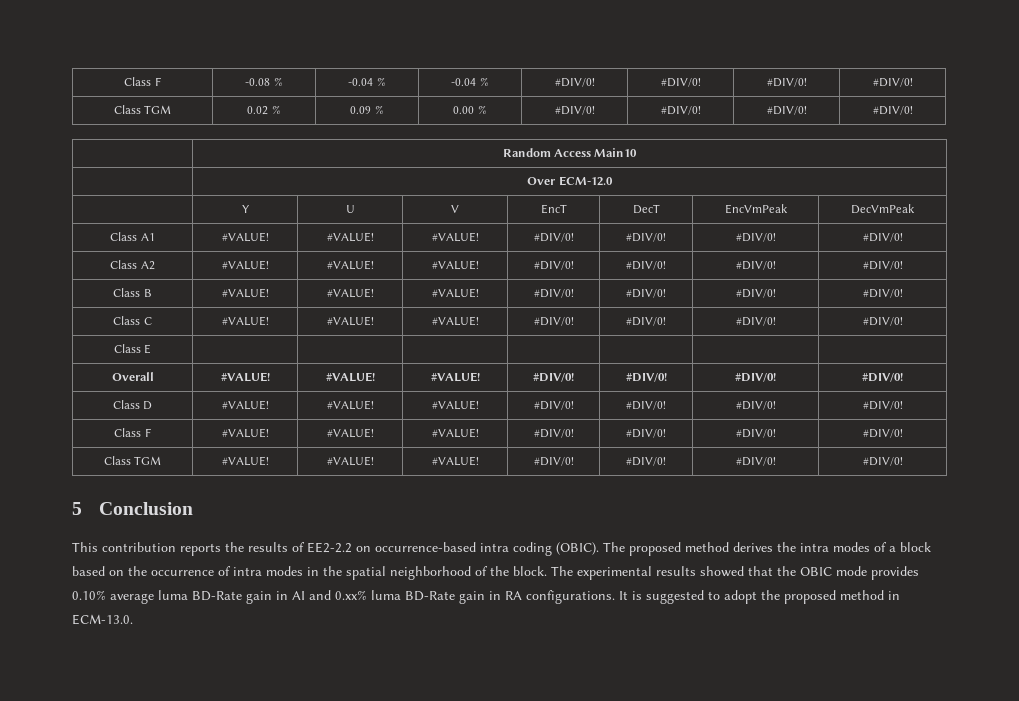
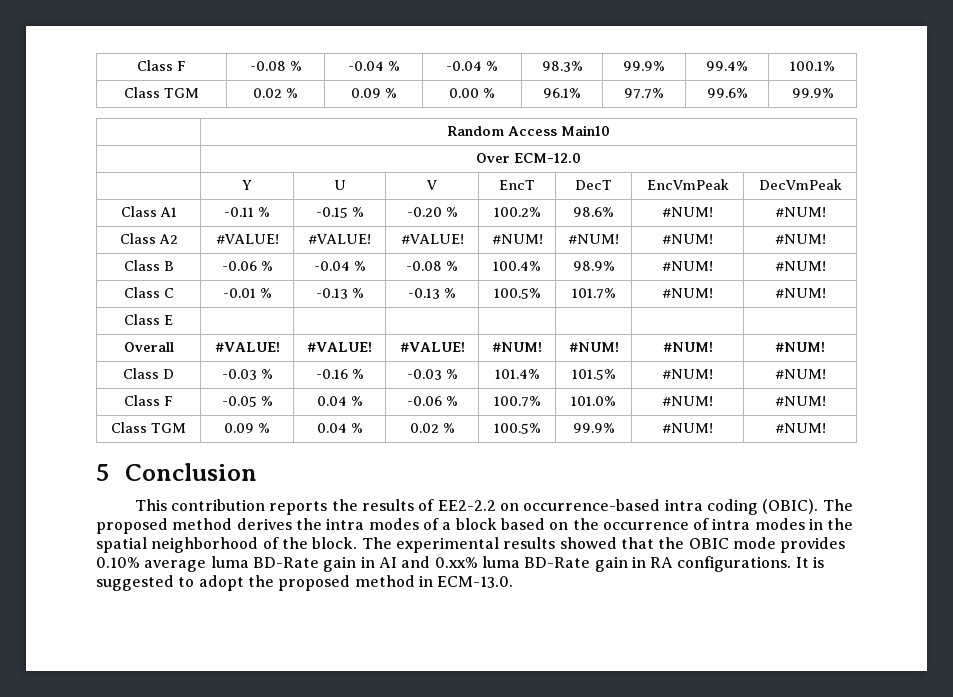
- Class F | -0.08 % | -0.04 % | -0.04 % | #DIV/0! | #DIV/0! | #DIV/0! | #DIV/0!
+ Class F | -0.08 % | -0.04 % | -0.04 % | 98.3% | 99.9% | 99.4% | 100.1%
- Class TGM | 0.02 % | 0.09 % | 0.00 % | #DIV/0! | #DIV/0! | #DIV/0! | #DIV/0!
+ Class TGM | 0.02 % | 0.09 % | 0.00 % | 96.1% | 97.7% | 99.6% | 99.9%
- Class A1 | #VALUE! | #VALUE! | #VALUE! | #DIV/0! | #DIV/0! | #DIV/0! | #DIV/0!
+ Class A1 | -0.11 % | -0.15 % | -0.20 % | 100.2% | 98.6% | #NUM! | #NUM!
- Class A2 | #VALUE! | #VALUE! | #VALUE! | #DIV/0! | #DIV/0! | #DIV/0! | #DIV/0!
- Class B | #VALUE! | #VALUE! | #VALUE! | #DIV/0! | #DIV/0! | #DIV/0! | #DIV/0!
- Class C | #VALUE! | #VALUE! | #VALUE! | #DIV/0! | #DIV/0! | #DIV/0! | #DIV/0!
+ Class A2 | #VALUE! | #VALUE! | #VALUE! | #NUM! | #NUM! | #NUM! | #NUM!
+ Class B | -0.06 % | -0.04 % | -0.08 % | 100.4% | 98.9% | #NUM! | #NUM!
+ Class C | -0.01 % | -0.13 % | -0.13 % | 100.5% | 101.7% | #NUM! | #NUM!
- Overall | #VALUE! | #VALUE! | #VALUE! | #DIV/0! | #DIV/0! | #DIV/0! | #DIV/0!
- Class D | #VALUE! | #VALUE! | #VALUE! | #DIV/0! | #DIV/0! | #DIV/0! | #DIV/0!
- Class F | #VALUE! | #VALUE! | #VALUE! | #DIV/0! | #DIV/0! | #DIV/0! | #DIV/0!
- Class TGM | #VALUE! | #VALUE! | #VALUE! | #DIV/0! | #DIV/0! | #DIV/0! | #DIV/0!
+ Overall | #VALUE! | #VALUE! | #VALUE! | #NUM! | #NUM! | #NUM! | #NUM!
+ Class D | -0.03 % | -0.16 % | -0.03 % | 101.4% | 101.5% | #NUM! | #NUM!
+ Class F | -0.05 % | 0.04 % | -0.06 % | 100.7% | 101.0% | #NUM! | #NUM!
+ Class TGM | 0.09 % | 0.04 % | 0.02 % | 100.5% | 99.9% | #NUM! | #NUM!

